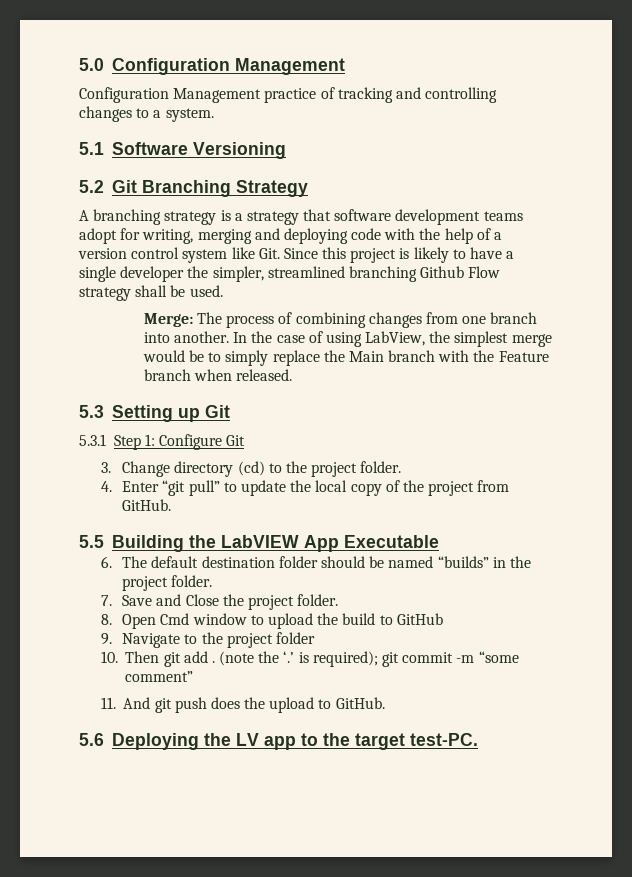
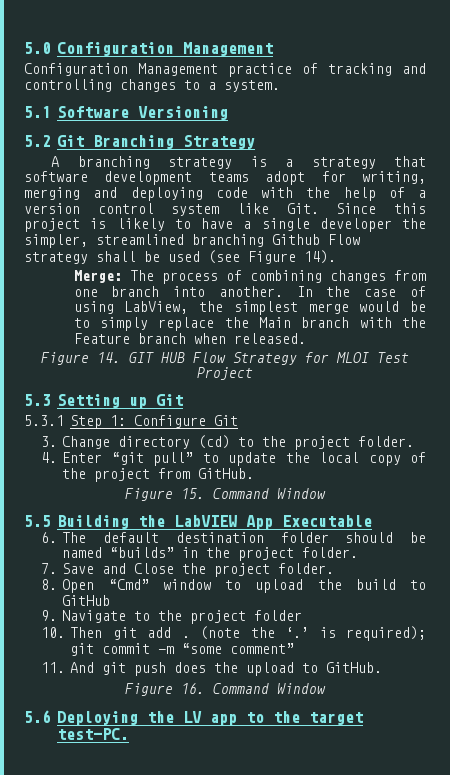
- A branching strategy is a strategy that software development teams adopt for writing, merging and deploying code with the help of a version control system like Git. Since this project is likely to have a single developer the simpler, streamlined branching Github Flow strategy shall be used.
+ A branching strategy is a strategy that software development teams adopt for writing, merging and deploying code with the help of a version control system like Git. Since this project is likely to have a single developer the simpler, streamlined branching Github Flow strategy shall be used (see Figure 14).
+ Figure 14. GIT HUB Flow Strategy for MLOI Test Project
+ Figure 15. Command Window
- 8. Open Cmd window to upload the build to GitHub
+ 8. Open “Cmd” window to upload the build to GitHub
+ Figure 16. Command Window

